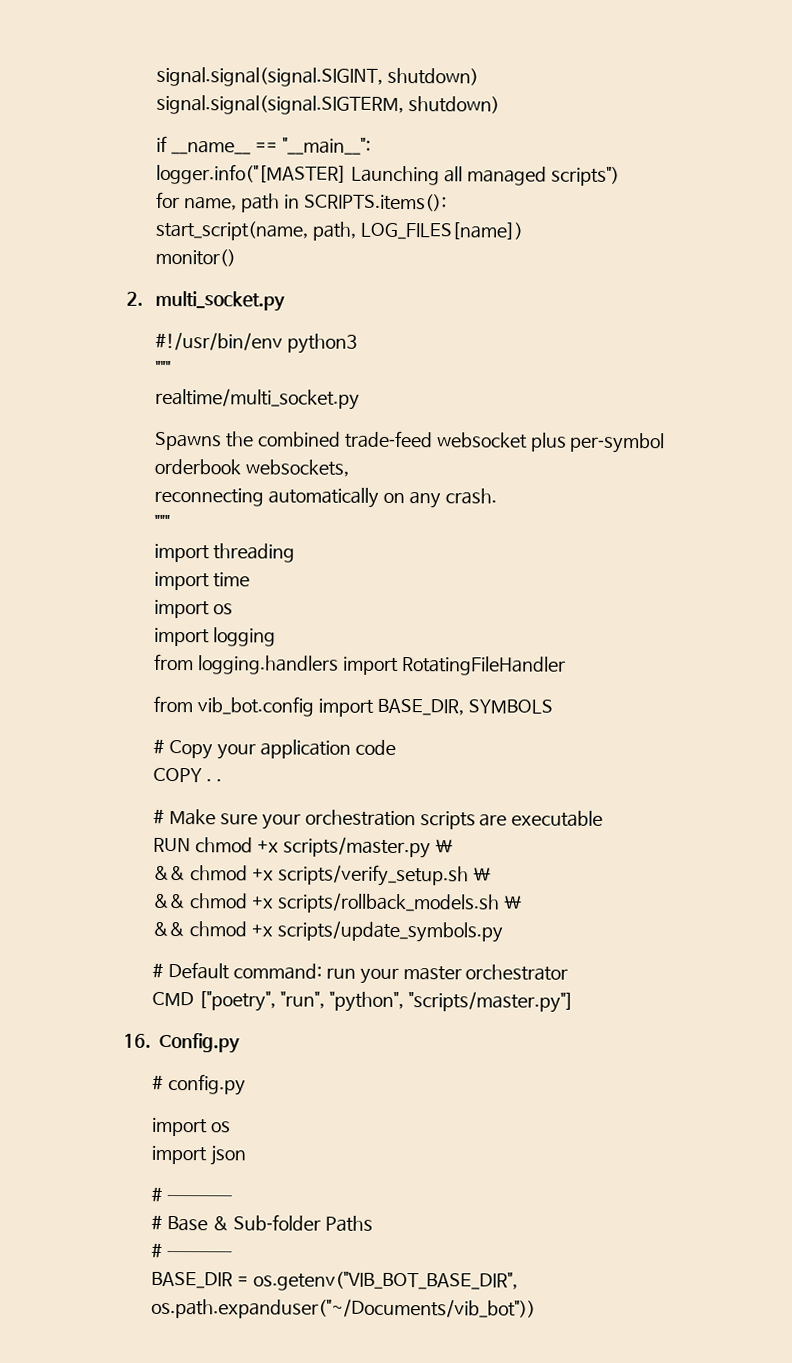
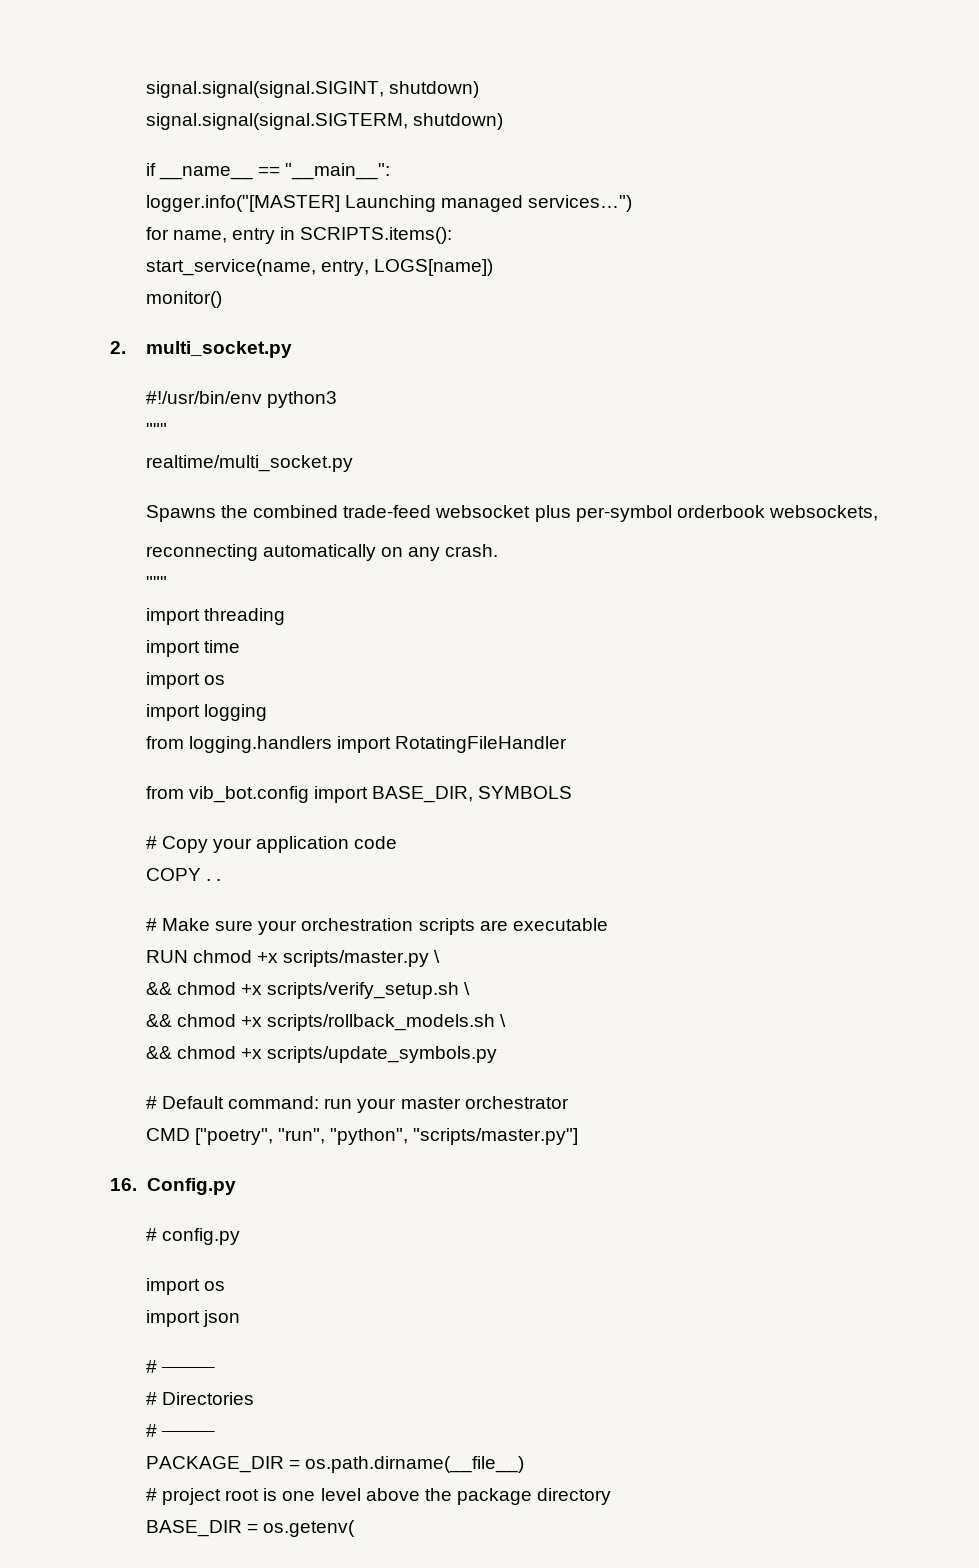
- logger.info("[MASTER] Launching all managed scripts")
+ logger.info("[MASTER] Launching managed services…")
- for name, path in SCRIPTS.items():
+ for name, entry in SCRIPTS.items():
- start_script(name, path, LOG_FILES[name])
+ start_service(name, entry, LOGS[name])
- # Base & Sub‐folder Paths
+ # Directories
  # ────
+ PACKAGE_DIR = os.path.dirname(__file__)
+ # project root is one level above the package directory
- BASE_DIR = os.getenv("VIB_BOT_BASE_DIR", os.path.expanduser("~/Documents/vib_bot"))
+ BASE_DIR = os.getenv(

